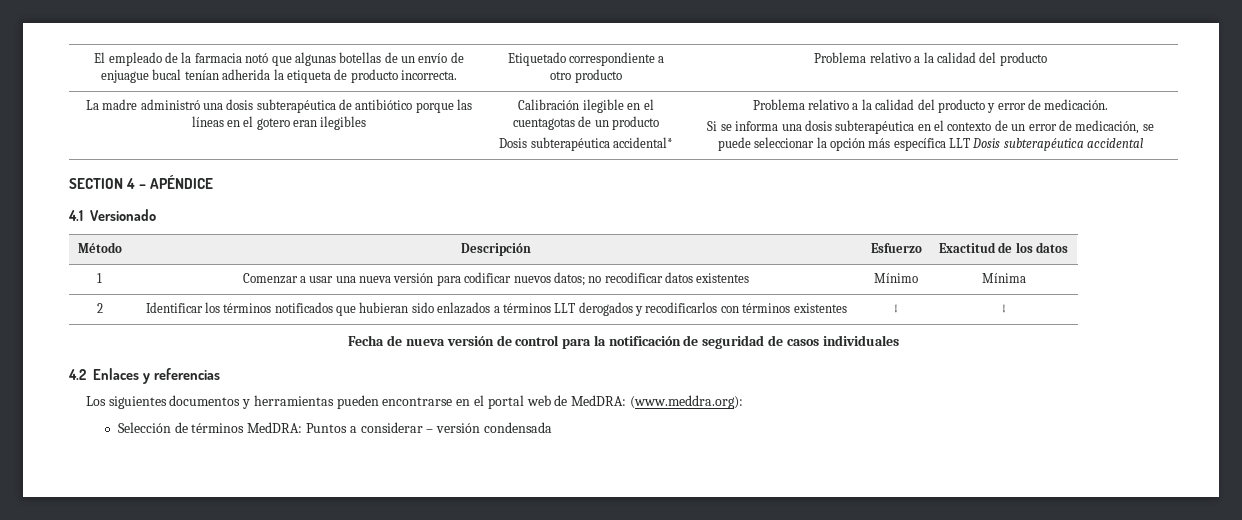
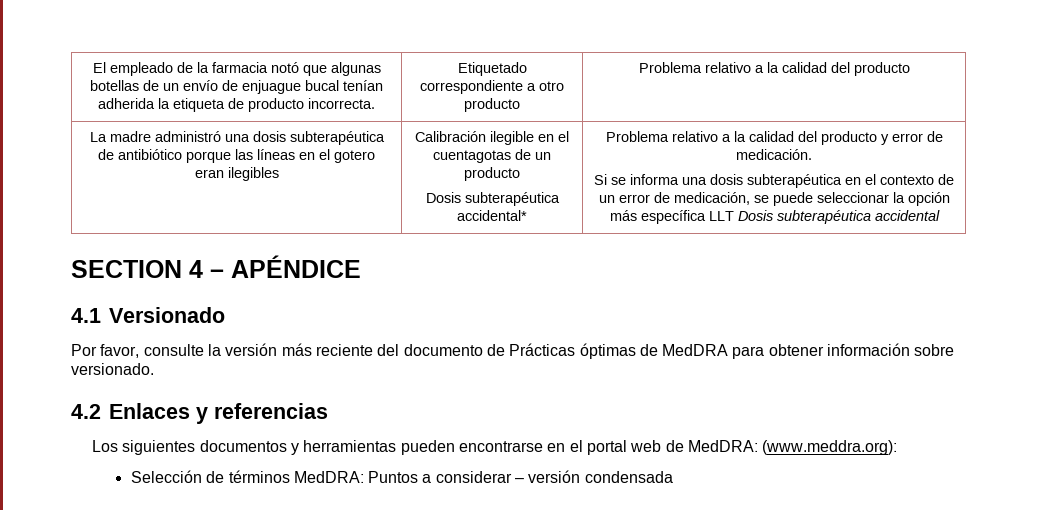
- Método | Descripción | Esfuerzo | Exactitud de los datos
- 1 | Comenzar a usar una nueva versión para codificar nuevos datos; no recodificar datos existentes | Mínimo | Mínima
- 2 | Identificar los términos notificados que hubieran sido enlazados a términos LLT derogados y recodificarlos con términos existentes | ↓ | ↓
- Fecha de nueva versión de control para la notificación de seguridad de casos individuales
+ Por favor, consulte la versión más reciente del documento de Prácticas óptimas de MedDRA para obtener información sobre versionado.

